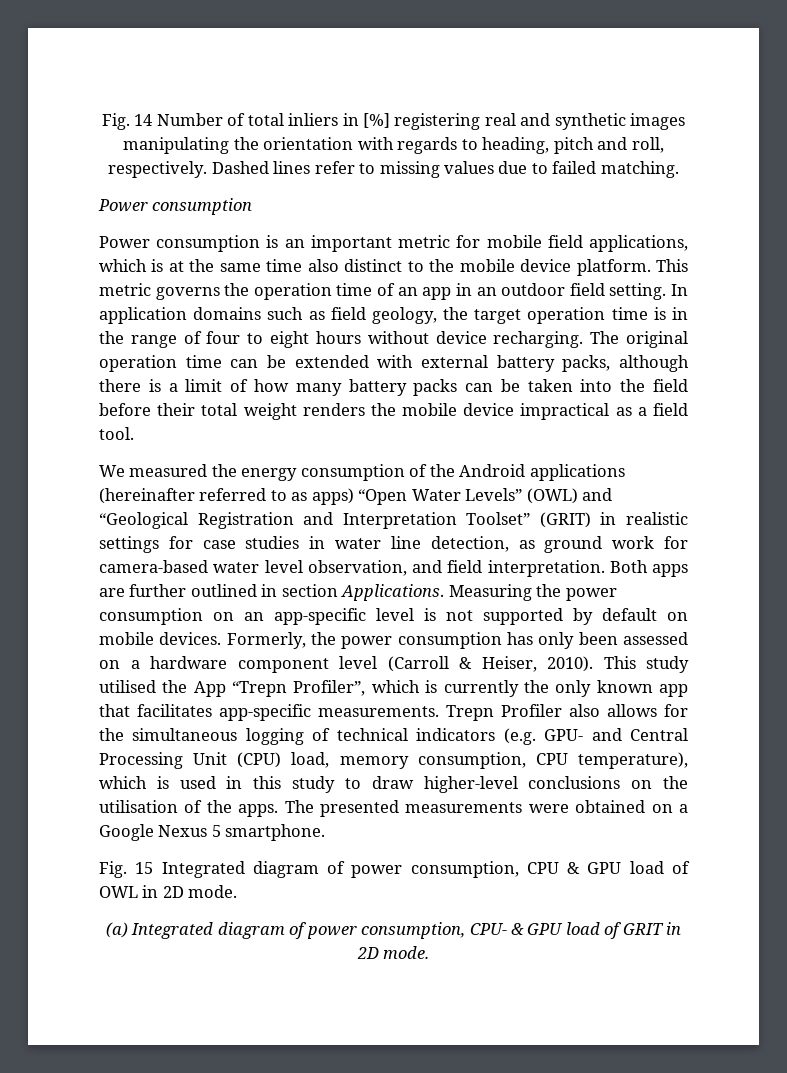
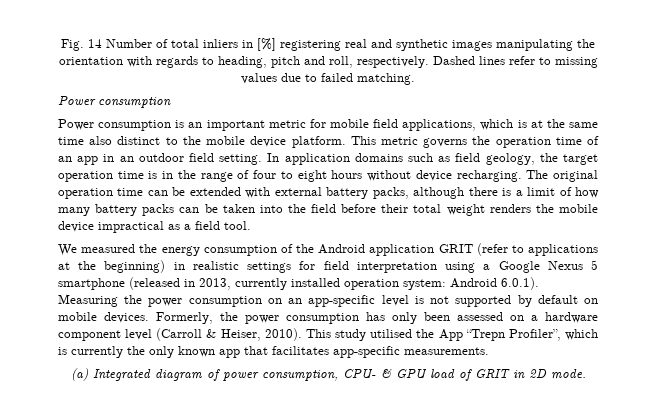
- We measured the energy consumption of the Android applications (hereinafter referred to as apps) “Open Water Levels” (OWL) and “Geological Registration and Interpretation Toolset” (GRIT) in realistic settings for case studies in water line detection, as ground work for camera-based water level observation, and field interpretation. Both apps are further outlined in section Applications. Measuring the power consumption on an app-specific level is not supported by default on mobile devices.
+ We measured the energy consumption of the Android application GRIT (refer to applications at the beginning) in realistic settings for field interpretation using a Google Nexus 5 smartphone (released in 2013, currently installed operation system: Android 6.0.1). Measuring the power consumption on an app-specific level is not supported by default on mobile devices.
- Trepn Profiler also allows for the simultaneous logging of technical indicators (e.g. GPU- and Central Processing Unit (CPU) load, memory consumption, CPU temperature), which is used in this study to draw higher-level conclusions on the utilisation of the apps. The presented measurements were obtained on a Google Nexus 5 smartphone.
- Fig. 15 Integrated diagram of power consumption, CPU & GPU load of OWL in 2D mode.

